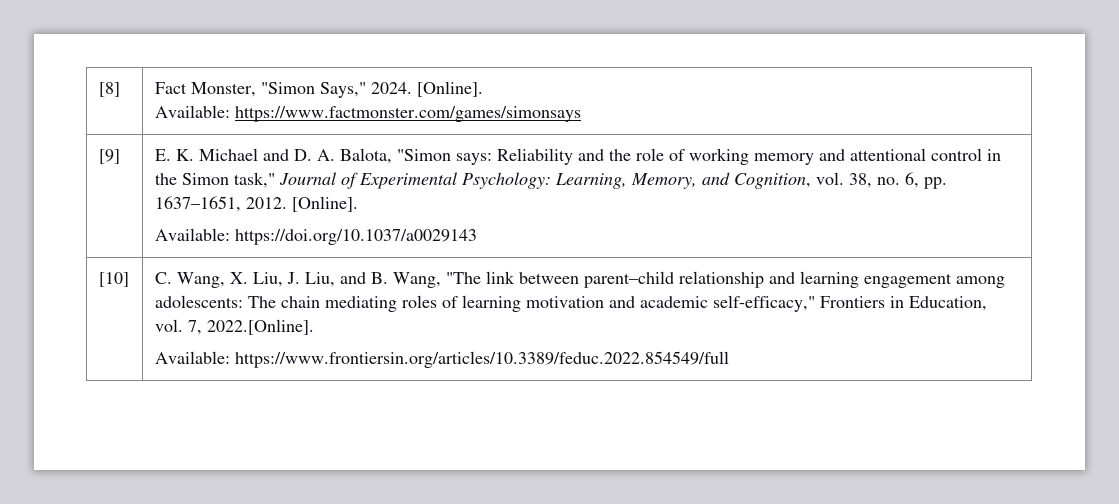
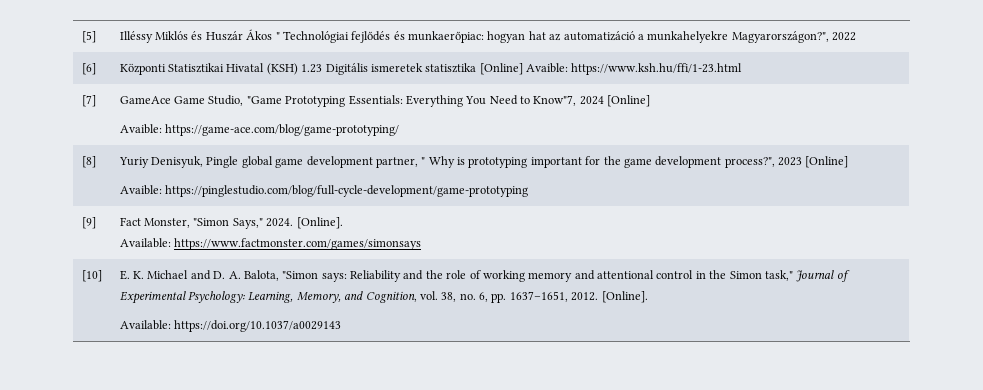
- [8] | Fact Monster, "Simon Says," 2024. [Online].
+ [5] | Illéssy Miklós és Huszár Ákos " Technológiai fejlődés és munkaerőpiac: hogyan hat az automatizáció a munkahelyekre Magyarországon?", 2022
+ [6] | Központi Statisztikai Hivatal (KSH) 1.23 Digitális ismeretek statisztika [Online] Avaible: https://www.ksh.hu/ffi/1-23.html
+ [7] | GameAce Game Studio, "Game Prototyping Essentials: Everything You Need to Know"7, 2024 [Online]
+ Avaible: https://game-ace.com/blog/game-prototyping/
+ [8] | Yuriy Denisyuk, Pingle global game development partner, " Why is prototyping important for the game development process?", 2023 [Online]
+ Avaible: https://pinglestudio.com/blog/full-cycle-development/game-prototyping
+ [9] | Fact Monster, "Simon Says," 2024. [Online].
- [9]
+ [10]
- [10] | C. Wang, X. Liu, J. Liu, and B. Wang, "The link between parent–child relationship and learning engagement among adolescents: The chain mediating roles of learning motivation and academic self-efficacy," Frontiers in Education, vol. 7, 2022.[Online].
- Available: https://www.frontiersin.org/articles/10.3389/feduc.2022.854549/full

